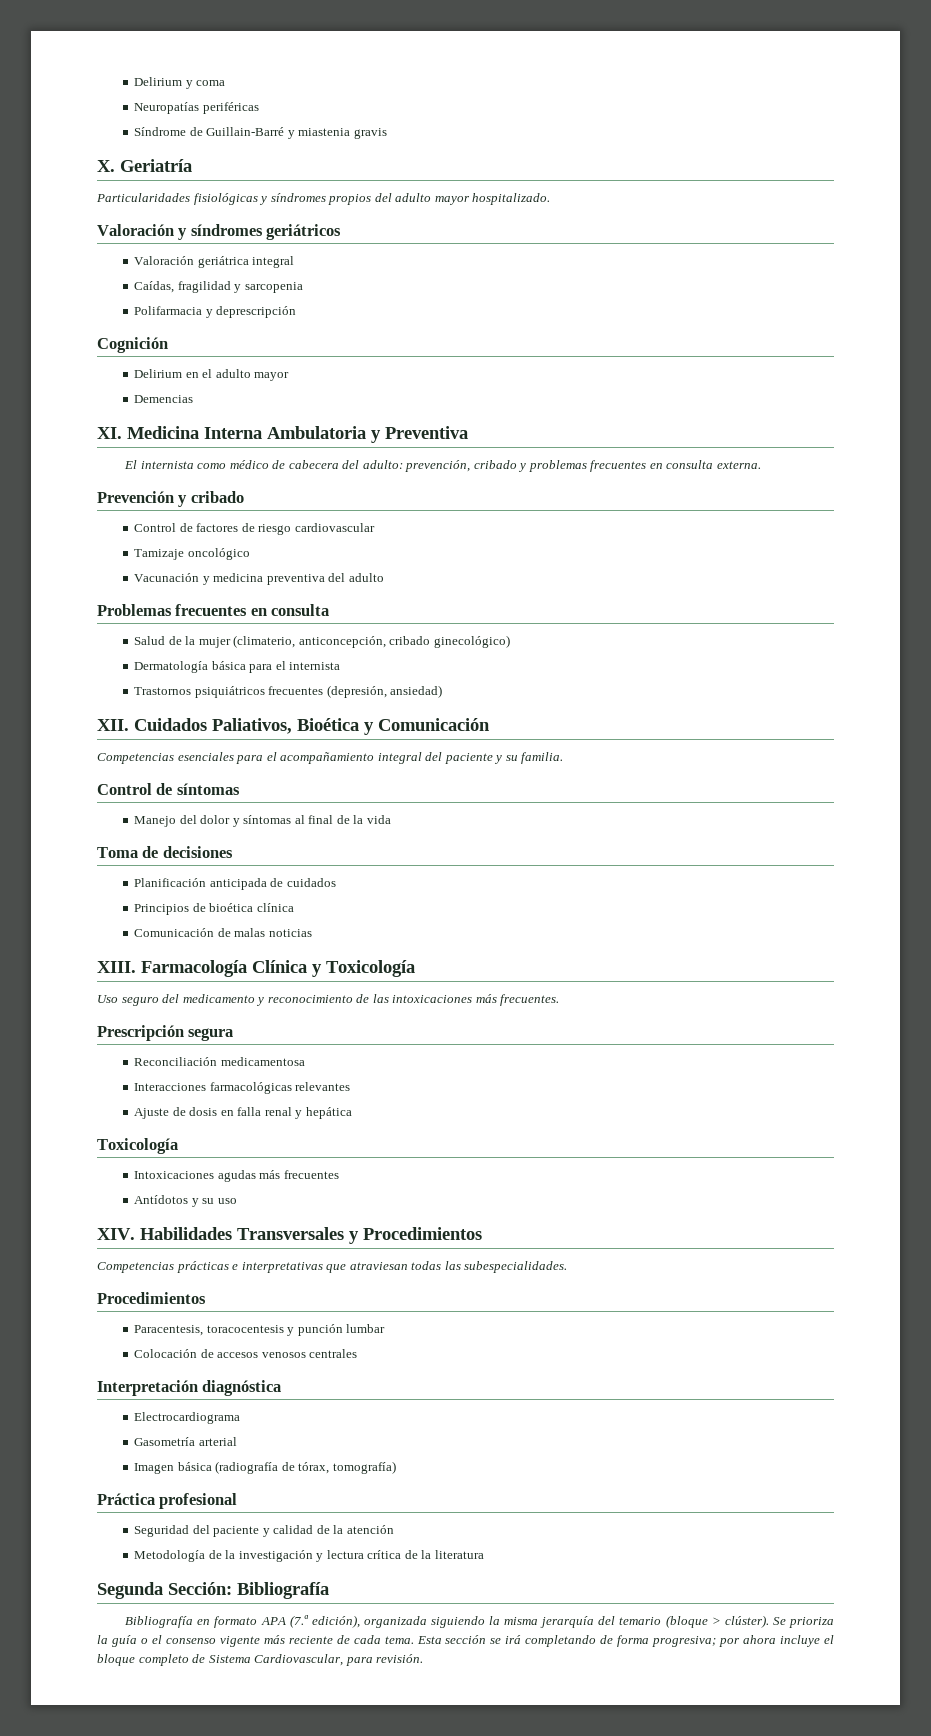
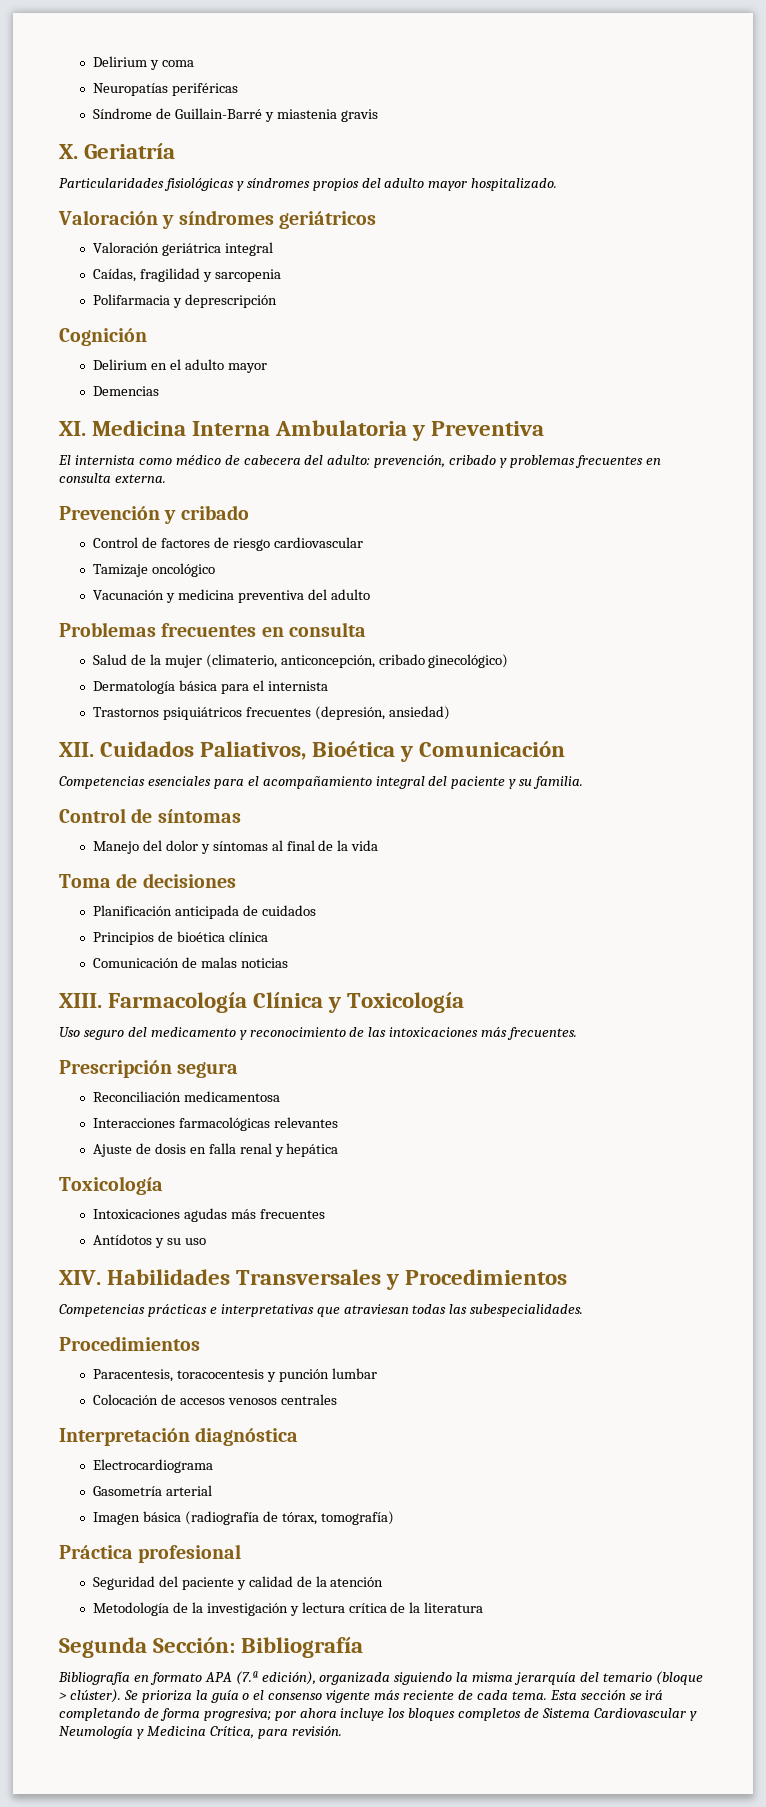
- Esta sección se irá completando de forma progresiva; por ahora incluye el bloque completo de Sistema Cardiovascular, para revisión.
+ Esta sección se irá completando de forma progresiva; por ahora incluye los bloques completos de Sistema Cardiovascular y Neumología y Medicina Crítica, para revisión.

